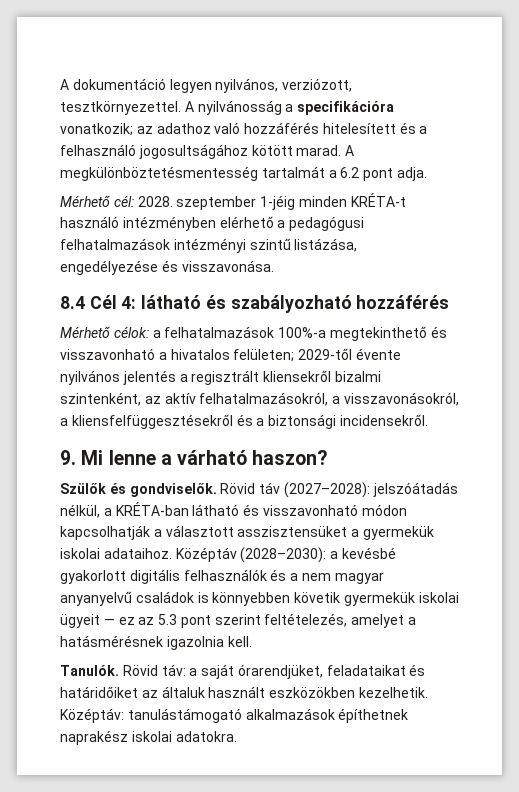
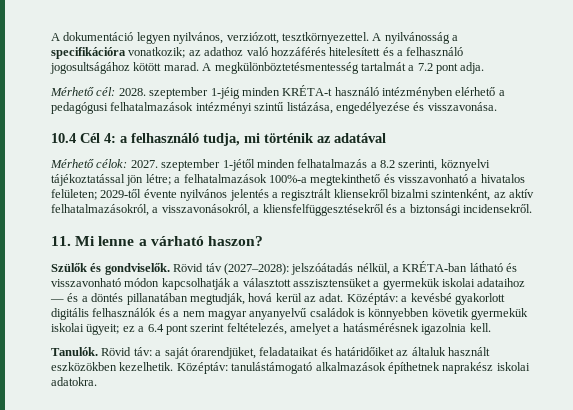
- A megkülönböztetésmentesség tartalmát a 6.2 pont adja.
+ A megkülönböztetésmentesség tartalmát a 7.2 pont adja.
- 8.4 Cél 4: látható és szabályozható hozzáférés
- Mérhető célok: a felhatalmazások 100%-a megtekinthető és visszavonható a hivatalos felületen; 2029-től évente nyilvános jelentés a regisztrált kliensekről bizalmi szintenként, az aktív felhatalmazásokról, a visszavonásokról, a kliensfelfüggesztésekről és a biztonsági incidensekről.
+ 10.4 Cél 4: a felhasználó tudja, mi történik az adatával
+ Mérhető célok: 2027. szeptember 1-jétől minden felhatalmazás a 8.2 szerinti, köznyelvi tájékoztatással jön létre; a felhatalmazások 100%-a megtekinthető és visszavonható a hivatalos felületen; 2029-től évente nyilvános jelentés a regisztrált kliensekről bizalmi szintenként, az aktív felhatalmazásokról, a visszavonásokról, a kliensfelfüggesztésekről és a biztonsági incidensekről.
- 9. Mi lenne a várható haszon?
+ 11. Mi lenne a várható haszon?
- Rövid táv (2027–2028): jelszóátadás nélkül, a KRÉTA-ban látható és visszavonható módon kapcsolhatják a választott asszisztensüket a gyermekük iskolai adataihoz. Középtáv (2028–2030): a kevésbé gyakorlott digitális felhasználók és a nem magyar anyanyelvű családok is könnyebben követik gyermekük iskolai ügyeit — ez az 5.3 pont szerint feltételezés, amelyet a hatásmérésnek igazolnia kell.
+ Rövid táv (2027–2028): jelszóátadás nélkül, a KRÉTA-ban látható és visszavonható módon kapcsolhatják a választott asszisztensüket a gyermekük iskolai adataihoz — és a döntés pillanatában megtudják, hová kerül az adat. Középtáv: a kevésbé gyakorlott digitális felhasználók és a nem magyar anyanyelvű családok is könnyebben követik gyermekük iskolai ügyeit; ez a 6.4 pont szerint feltételezés, amelyet a hatásmérésnek igazolnia kell.

